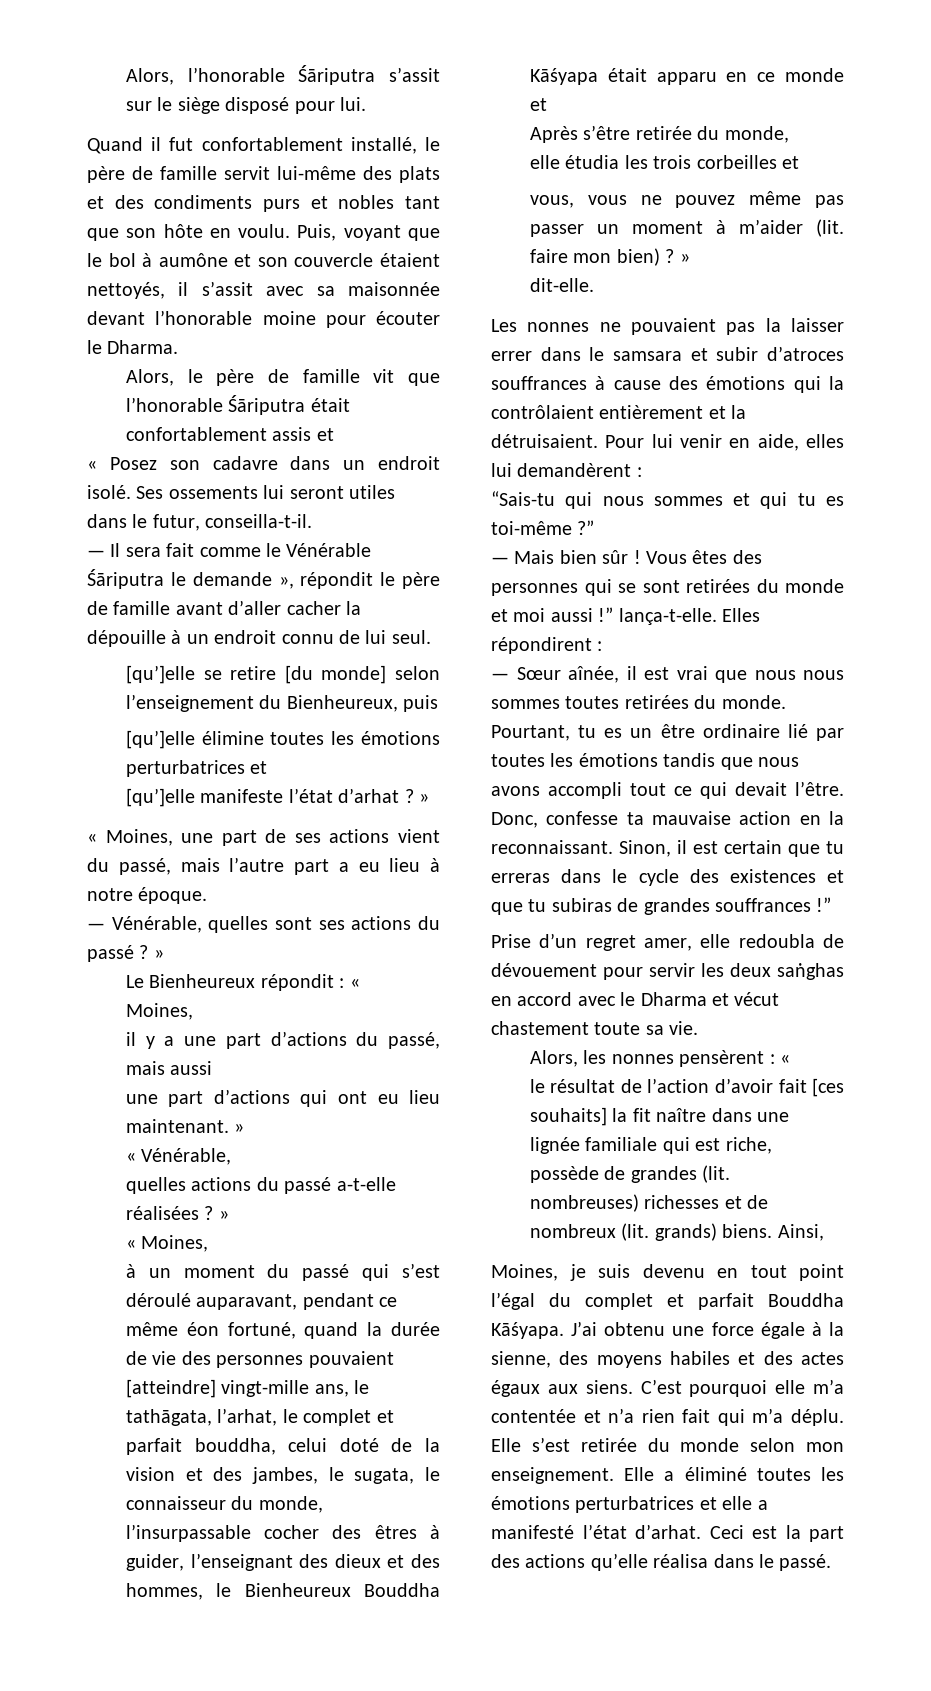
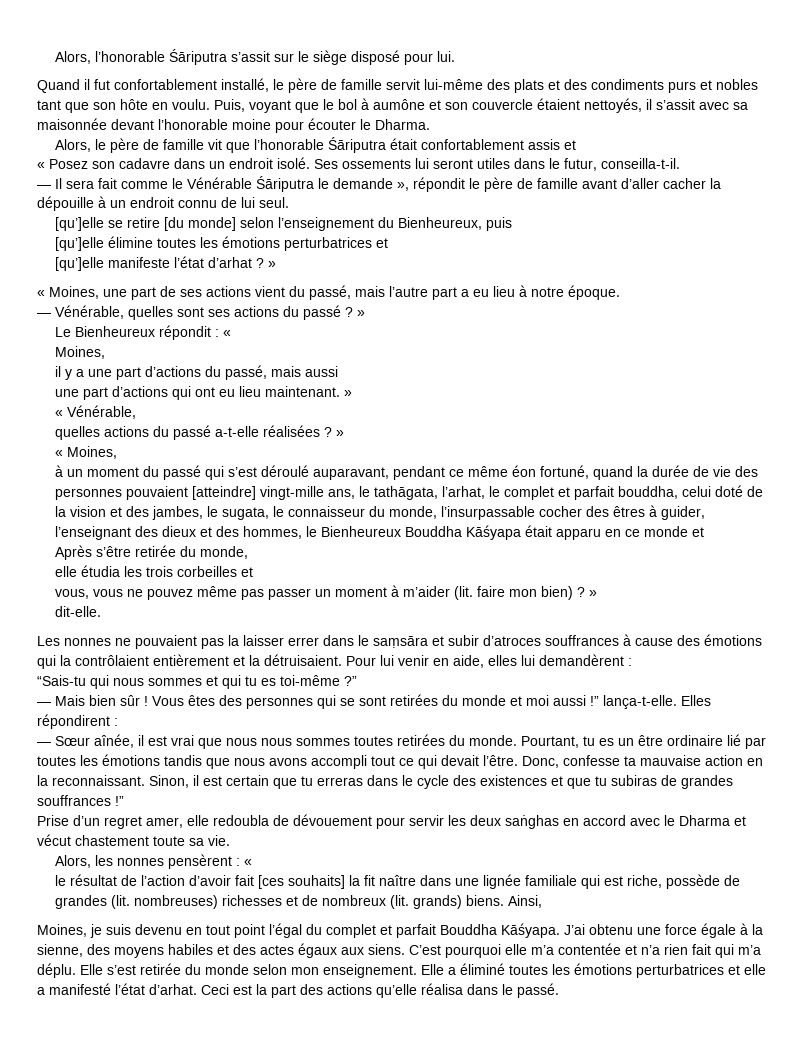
- Les nonnes ne pouvaient pas la laisser errer dans le samsara et subir d’atroces souffrances à cause des émotions qui la contrôlaient entièrement et la détruisaient.
+ Les nonnes ne pouvaient pas la laisser errer dans le saṃsāra et subir d’atroces souffrances à cause des émotions qui la contrôlaient entièrement et la détruisaient.

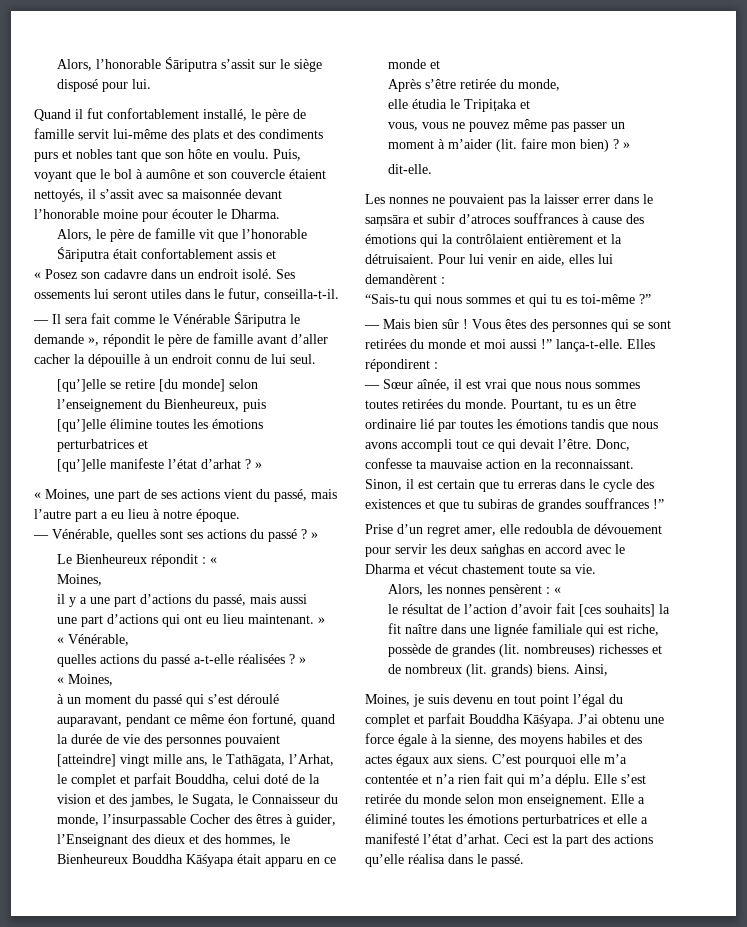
- à un moment du passé qui s’est déroulé auparavant, pendant ce même éon fortuné, quand la durée de vie des personnes pouvaient [atteindre] vingt-mille ans, le tathāgata, l’arhat, le complet et parfait bouddha, celui doté de la vision et des jambes, le sugata, le connaisseur du monde, l’insurpassable cocher des êtres à guider, l’enseignant des dieux et des hommes, le Bienheureux Bouddha Kāśyapa était apparu en ce monde et
+ à un moment du passé qui s’est déroulé auparavant, pendant ce même éon fortuné, quand la durée de vie des personnes pouvaient [atteindre] vingt mille ans, le Tathāgata, l’Arhat, le complet et parfait Bouddha, celui doté de la vision et des jambes, le Sugata, le Connaisseur du monde, l’insurpassable Cocher des êtres à guider, l’Enseignant des dieux et des hommes, le Bienheureux Bouddha Kāśyapa était apparu en ce monde et
- elle étudia les trois corbeilles et
+ elle étudia le Tripiṭaka et

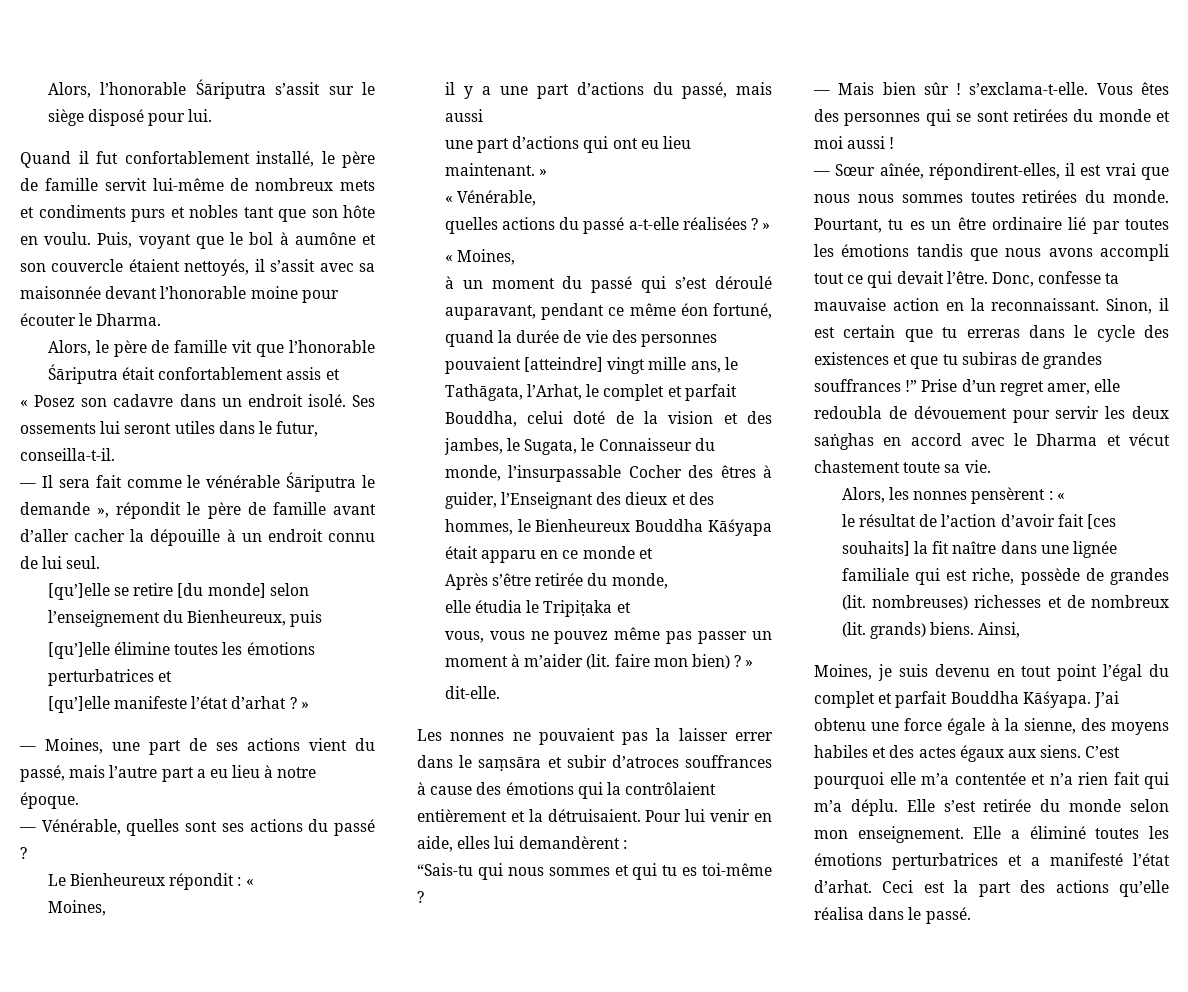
- Quand il fut confortablement installé, le père de famille servit lui-même des plats et des condiments purs et nobles tant que son hôte en voulu.
+ Quand il fut confortablement installé, le père de famille servit lui-même de nombreux mets et condiments purs et nobles tant que son hôte en voulu.
- — Il sera fait comme le Vénérable Śāriputra le demande », répondit le père de famille avant d’aller cacher la dépouille à un endroit connu de lui seul.
+ — Il sera fait comme le vénérable Śāriputra le demande », répondit le père de famille avant d’aller cacher la dépouille à un endroit connu de lui seul.
- « Moines, une part de ses actions vient du passé, mais l’autre part a eu lieu à notre époque.
+ — Moines, une part de ses actions vient du passé, mais l’autre part a eu lieu à notre époque.
- — Vénérable, quelles sont ses actions du passé ? »
+ — Vénérable, quelles sont ses actions du passé ?
- “Sais-tu qui nous sommes et qui tu es toi-même ?”
+ “Sais-tu qui nous sommes et qui tu es toi-même ?
- — Mais bien sûr !
+ — Mais bien sûr ! s’exclama-t-elle.
- Vous êtes des personnes qui se sont retirées du monde et moi aussi !” lança-t-elle. Elles répondirent :
+ Vous êtes des personnes qui se sont retirées du monde et moi aussi !
- — Sœur aînée, il est vrai que nous nous sommes toutes retirées du monde.
+ — Sœur aînée, répondirent-elles, il est vrai que nous nous sommes toutes retirées du monde.
- Sinon, il est certain que tu erreras dans le cycle des existences et que tu subiras de grandes souffrances !”
- Prise d’un regret amer, elle redoubla de dévouement pour servir les deux saṅghas en accord avec le Dharma et vécut chastement toute sa vie.
+ Sinon, il est certain que tu erreras dans le cycle des existences et que tu subiras de grandes souffrances !” Prise d’un regret amer, elle redoubla de dévouement pour servir les deux saṅghas en accord avec le Dharma et vécut chastement toute sa vie.
- Elle a éliminé toutes les émotions perturbatrices et elle a manifesté l’état d’arhat.
+ Elle a éliminé toutes les émotions perturbatrices et a manifesté l’état d’arhat.

